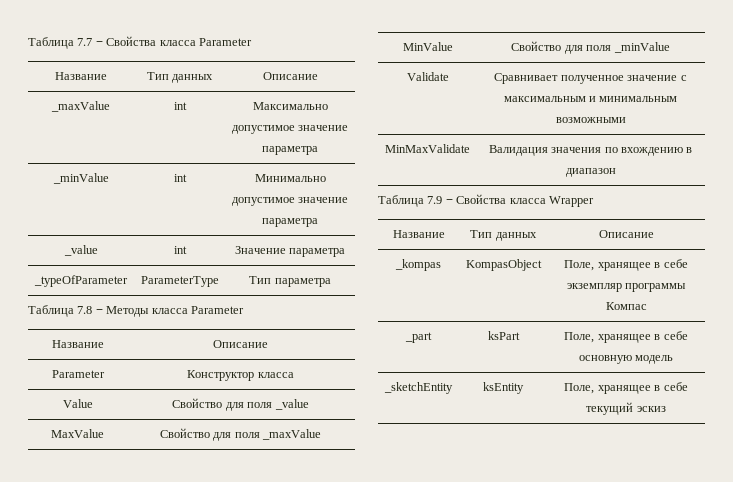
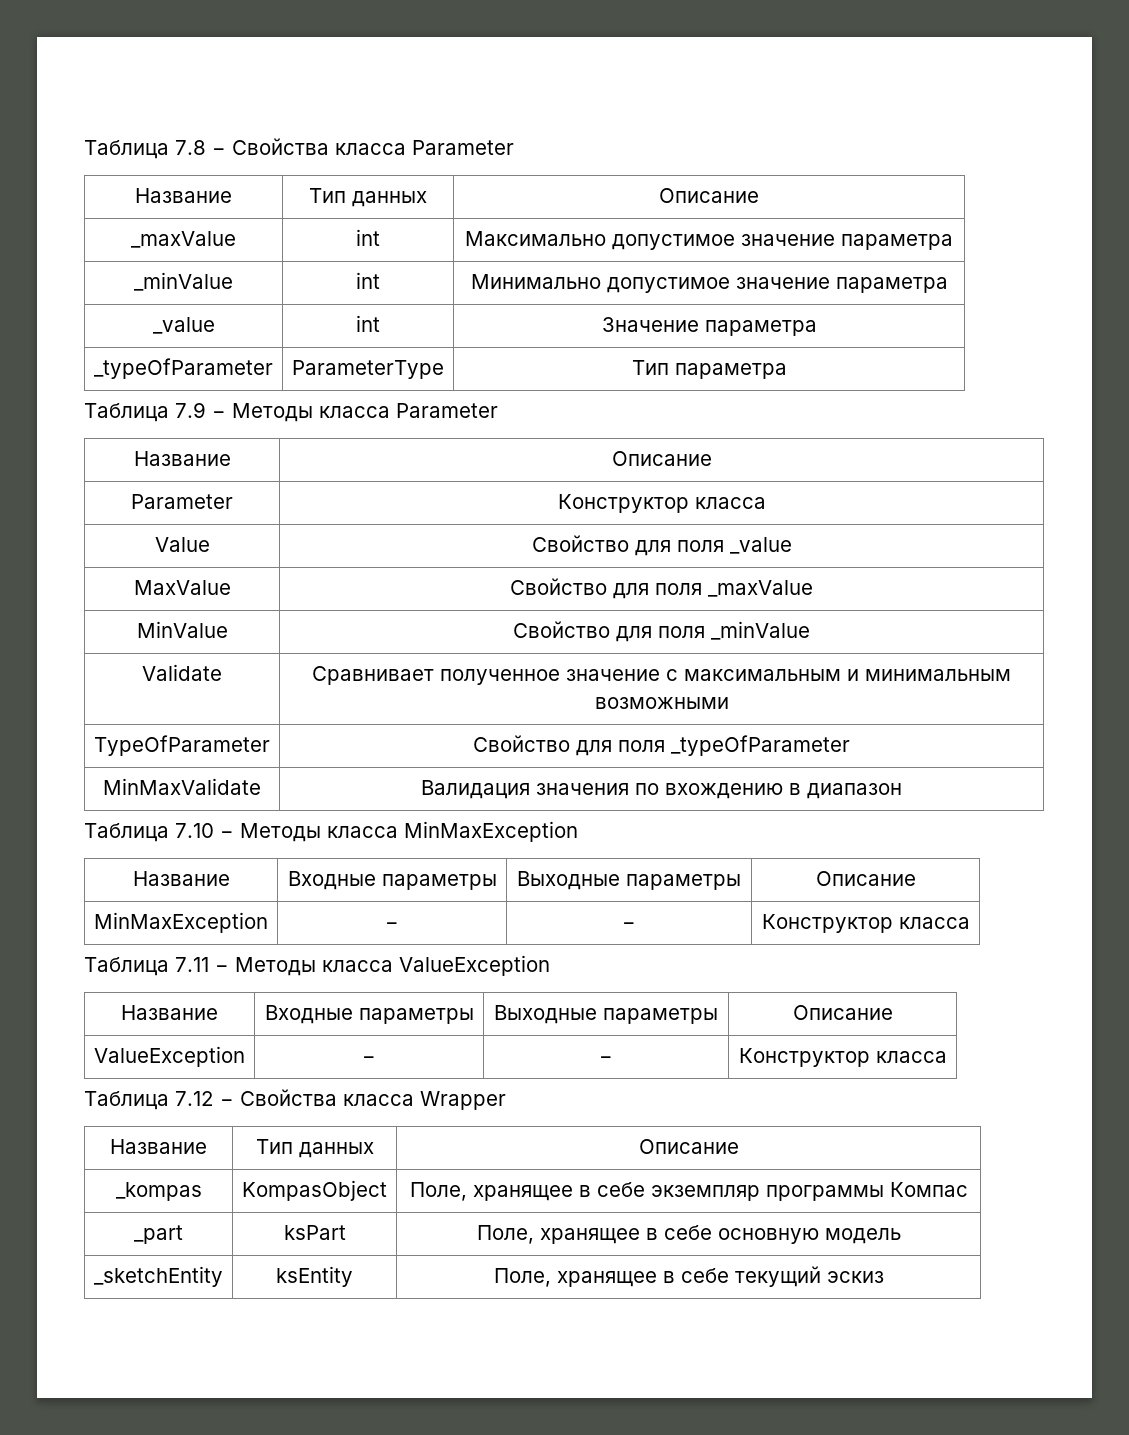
- Таблица 7.7 − Свойства класса Parameter
+ Таблица 7.8 − Свойства класса Parameter
- Таблица 7.8 − Методы класса Parameter
+ Таблица 7.9 − Методы класса Parameter
+ TypeOfParameter | Свойство для поля _typeOfParameter
- Таблица 7.9 − Свойства класса Wrapper
+ Таблица 7.10 − Методы класса MinMaxException
+ Название | Входные параметры | Выходные параметры | Описание
+ MinMaxException | − | − | Конструктор класса
+ Таблица 7.11 − Методы класса ValueException
+ Название | Входные параметры | Выходные параметры | Описание
+ ValueException | − | − | Конструктор класса
+ Таблица 7.12 − Свойства класса Wrapper

